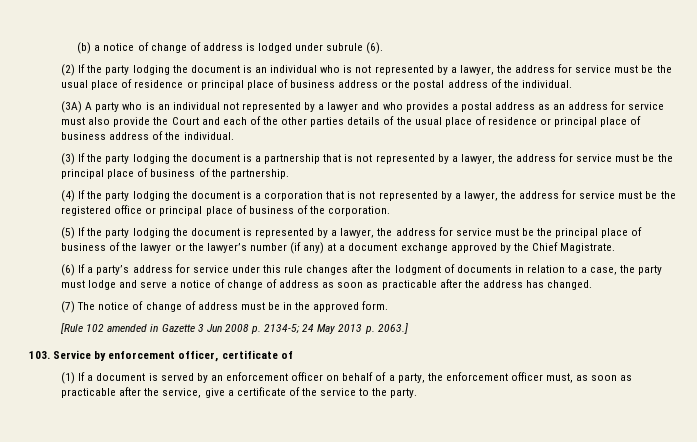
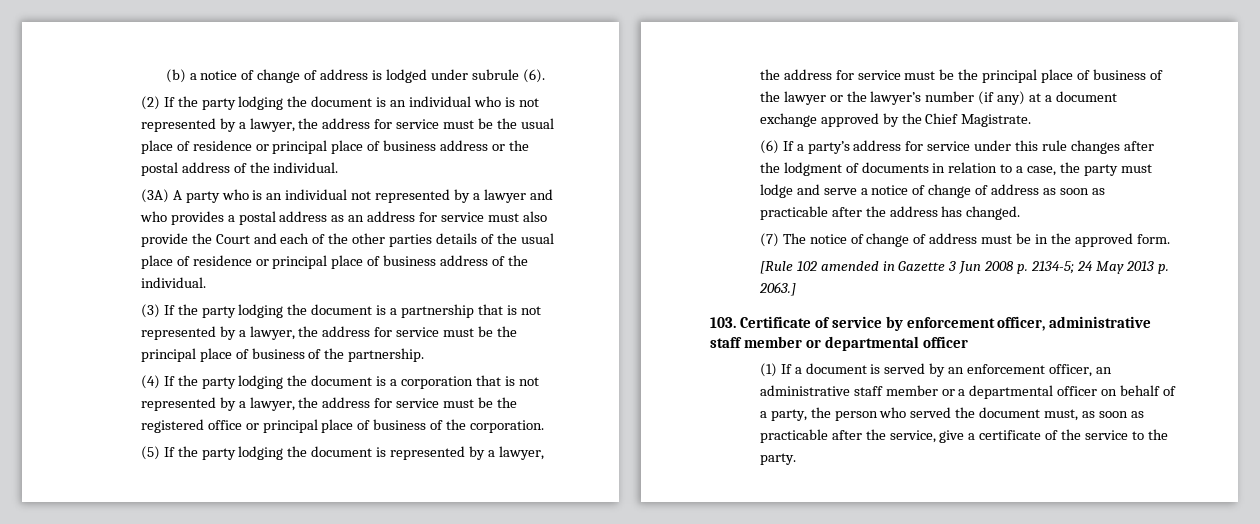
- 103. Service by enforcement officer, certificate of
+ 103. Certificate of service by enforcement officer, administrative staff member or departmental officer
- (1) If a document is served by an enforcement officer on behalf of a party, the enforcement officer must, as soon as practicable after the service, give a certificate of the service to the party.
+ (1) If a document is served by an enforcement officer, an administrative staff member or a departmental officer on behalf of a party, the person who served the document must, as soon as practicable after the service, give a certificate of the service to the party.

